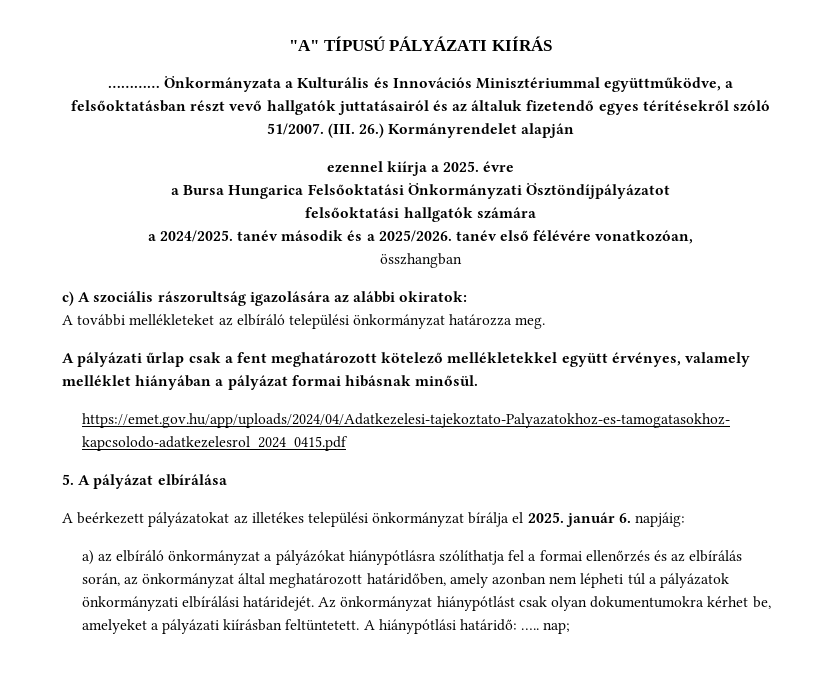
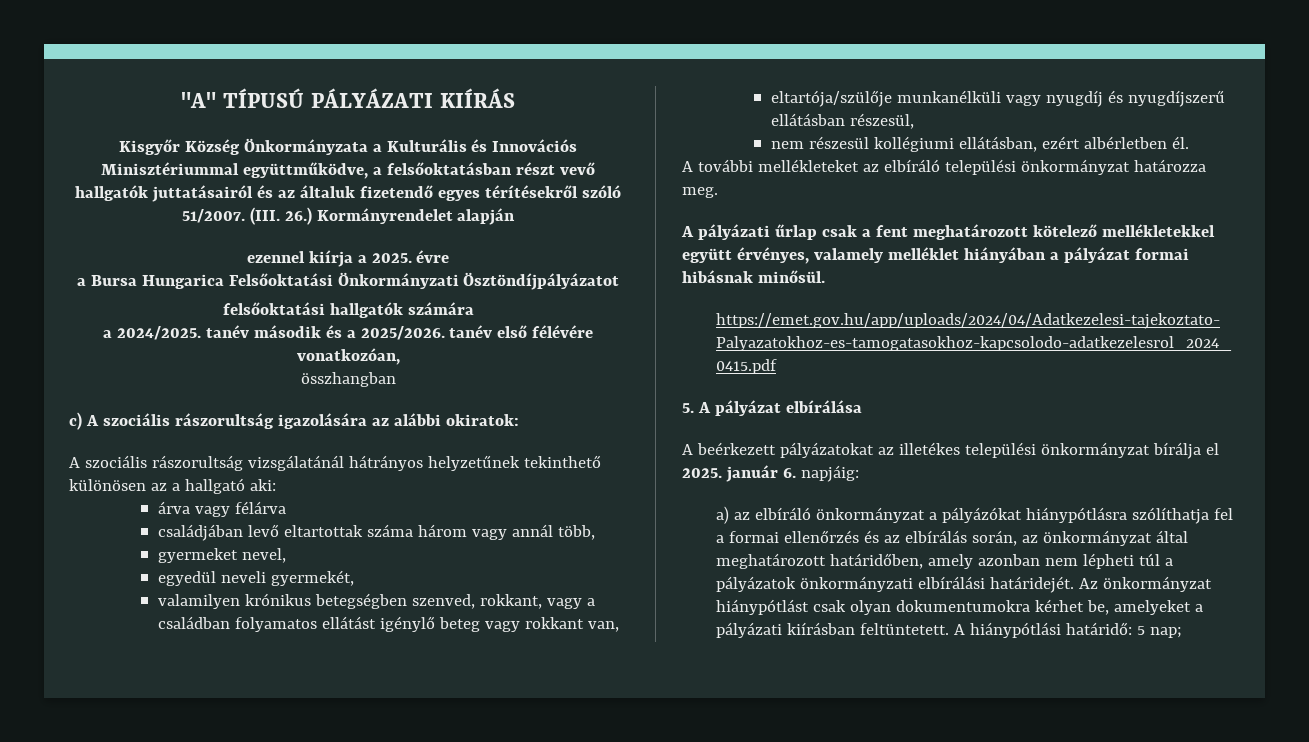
- ………… Önkormányzata a Kulturális és Innovációs Minisztériummal együttműködve, a felsőoktatásban részt vevő hallgatók juttatásairól és az általuk fizetendő egyes térítésekről szóló 51/2007.
+ Kisgyőr Község Önkormányzata a Kulturális és Innovációs Minisztériummal együttműködve, a felsőoktatásban részt vevő hallgatók juttatásairól és az általuk fizetendő egyes térítésekről szóló 51/2007.
+ A szociális rászorultság vizsgálatánál hátrányos helyzetűnek tekinthető különösen az a hallgató aki:
+ árva vagy félárva
+ családjában levő eltartottak száma három vagy annál több,
+ gyermeket nevel,
+ egyedül neveli gyermekét,
+ valamilyen krónikus betegségben szenved, rokkant, vagy a családban folyamatos ellátást igénylő beteg vagy rokkant van,
+ eltartója/szülője munkanélküli vagy nyugdíj és nyugdíjszerű ellátásban részesül,
+ nem részesül kollégiumi ellátásban, ezért albérletben él.
- A hiánypótlási határidő: ….. nap;
+ A hiánypótlási határidő: 5 nap;

